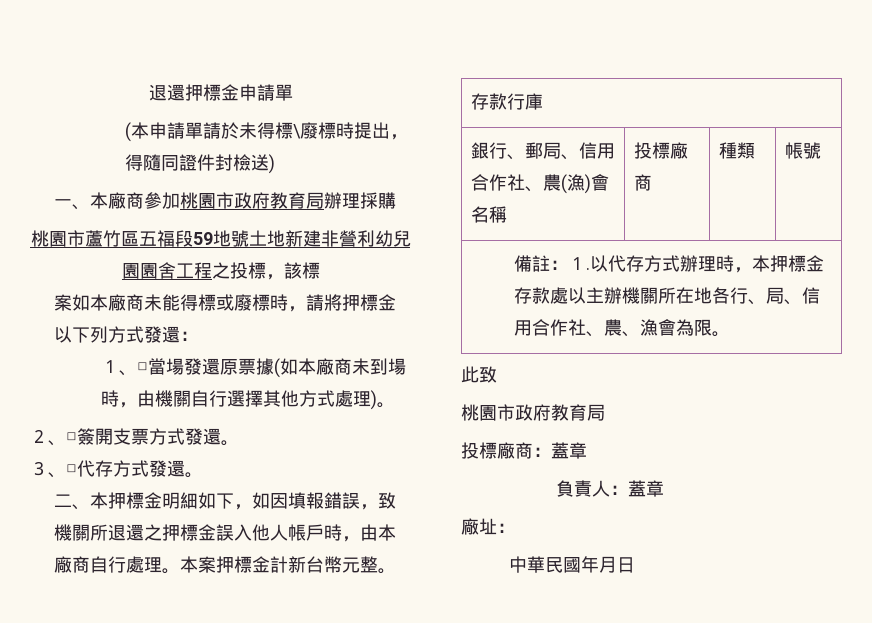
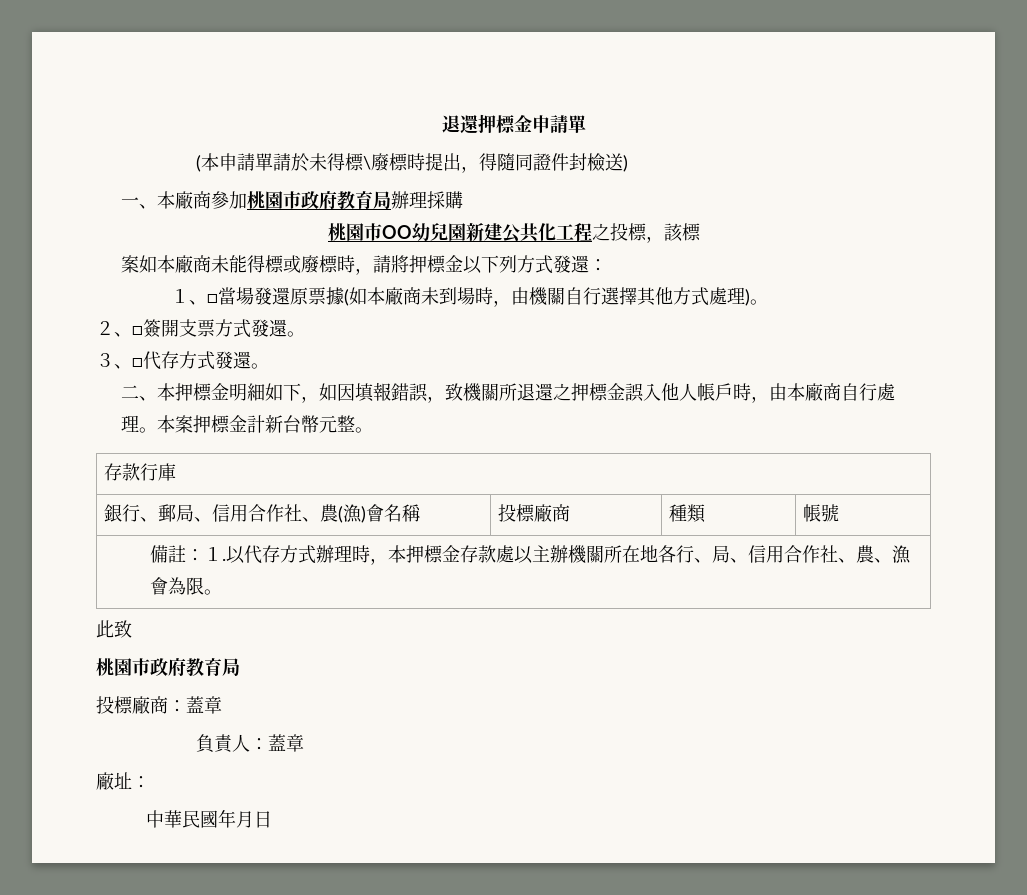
- 桃園市蘆竹區五福段59地號土地新建非營利幼兒園園舍工程之投標，該標
+ 桃園市OO幼兒園新建公共化工程之投標，該標

